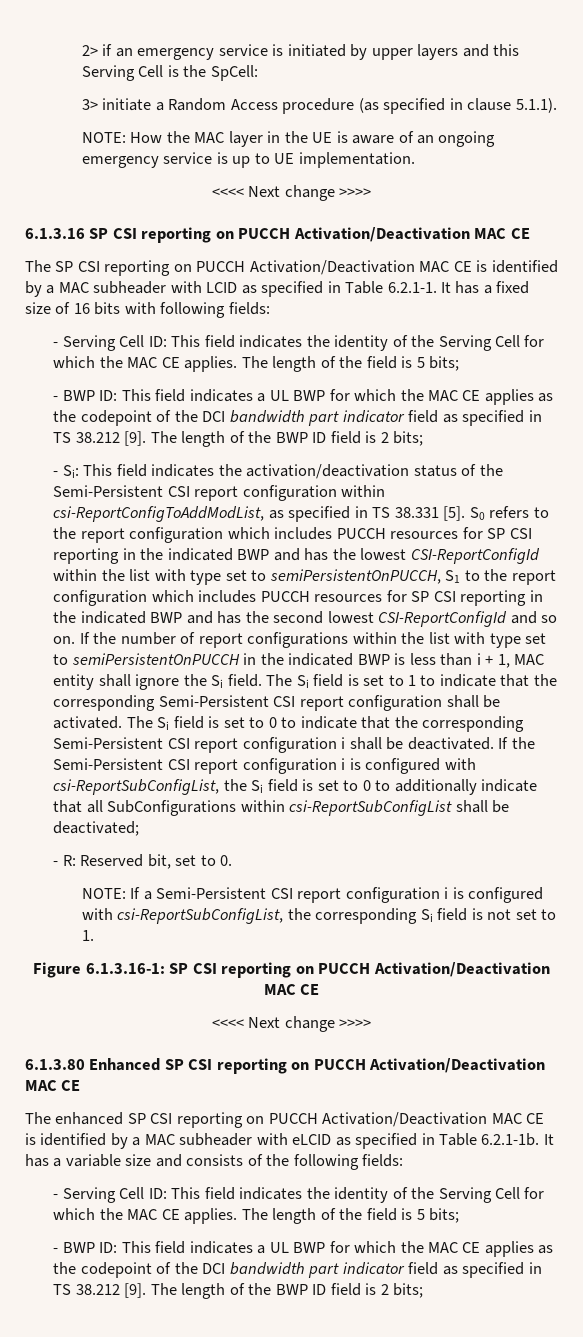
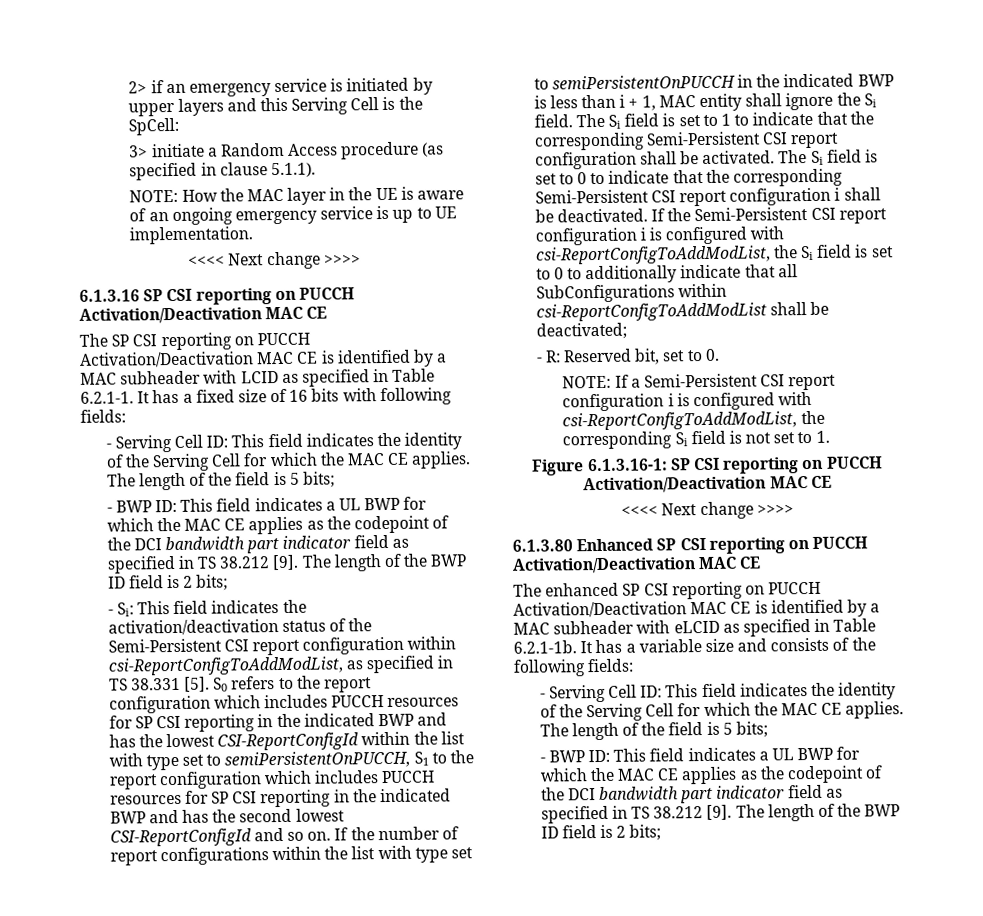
- If the Semi-Persistent CSI report configuration i is configured with csi-ReportSubConfigList, the Si field is set to 0 to additionally indicate that all SubConfigurations within csi-ReportSubConfigList shall be deactivated;
+ If the Semi-Persistent CSI report configuration i is configured with csi-ReportConfigToAddModList, the Si field is set to 0 to additionally indicate that all SubConfigurations within csi-ReportConfigToAddModList shall be deactivated;
- NOTE: If a Semi-Persistent CSI report configuration i is configured with csi-ReportSubConfigList, the corresponding Si field is not set to 1.
+ NOTE: If a Semi-Persistent CSI report configuration i is configured with csi-ReportConfigToAddModList, the corresponding Si field is not set to 1.

